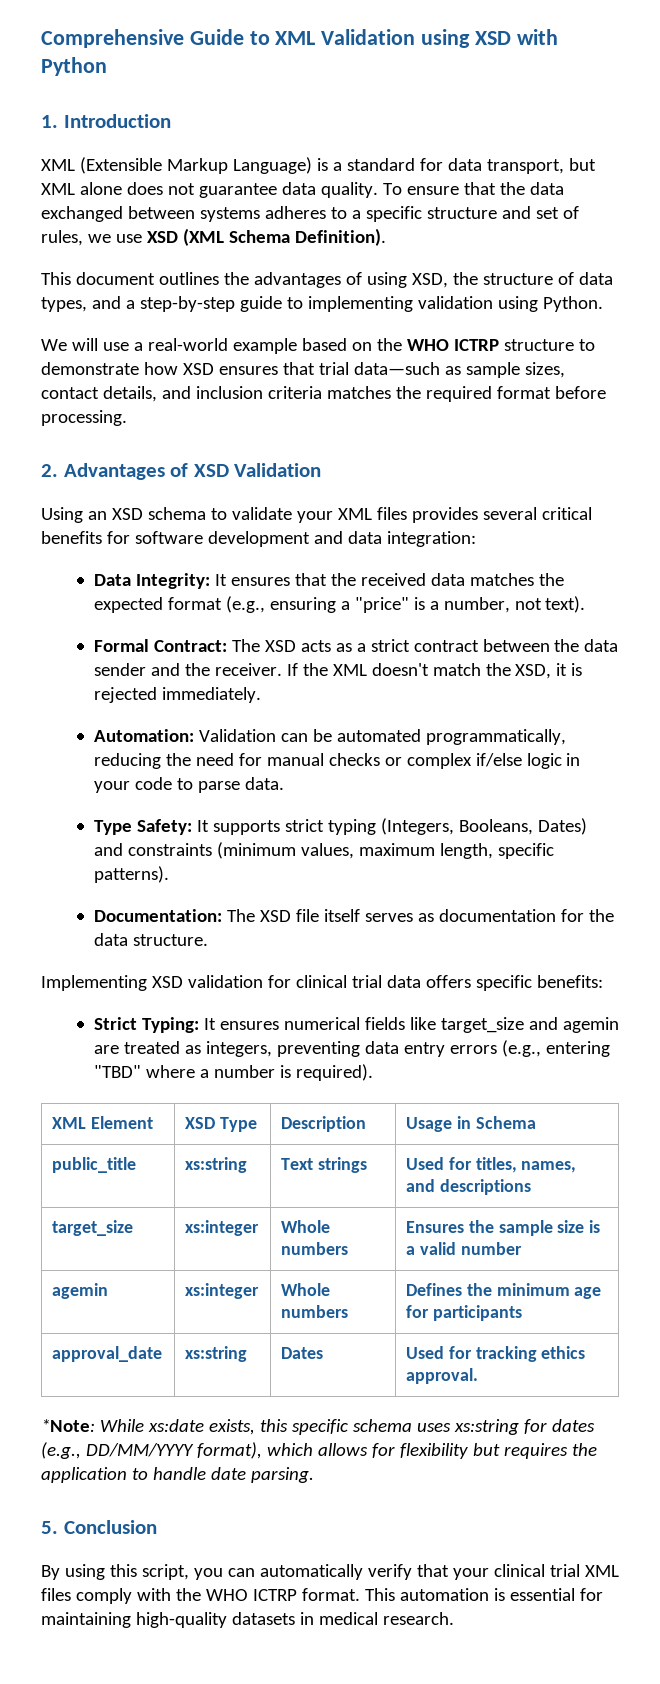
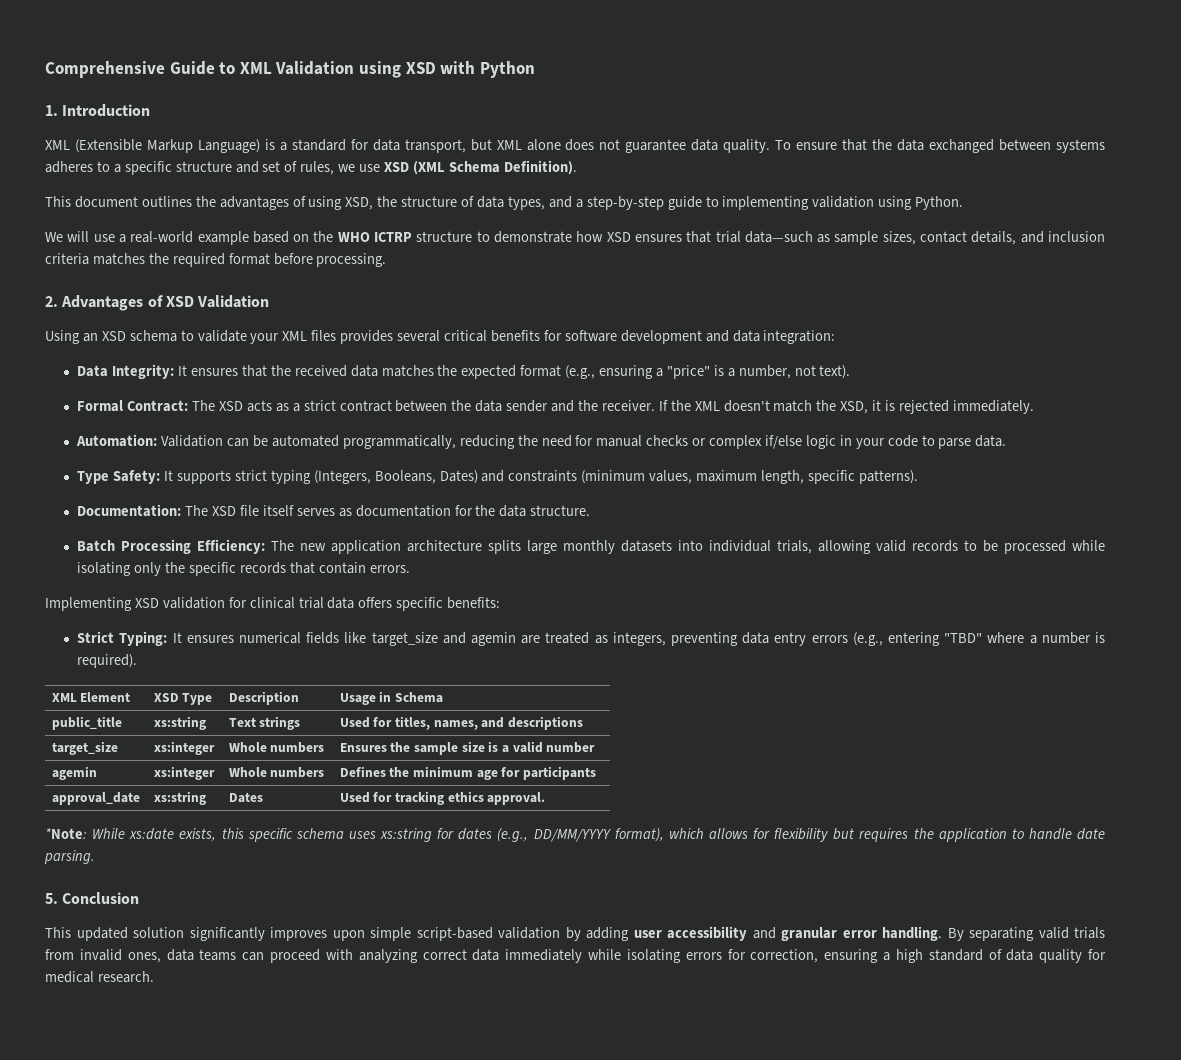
+ Batch Processing Efficiency: The new application architecture splits large monthly datasets into individual trials, allowing valid records to be processed while isolating only the specific records that contain errors.
- By using this script, you can automatically verify that your clinical trial XML files comply with the WHO ICTRP format. This automation is essential for maintaining high-quality datasets in medical research.
+ This updated solution significantly improves upon simple script-based validation by adding user accessibility and granular error handling. By separating valid trials from invalid ones, data teams can proceed with analyzing correct data immediately while isolating errors for correction, ensuring a high standard of data quality for medical research.

